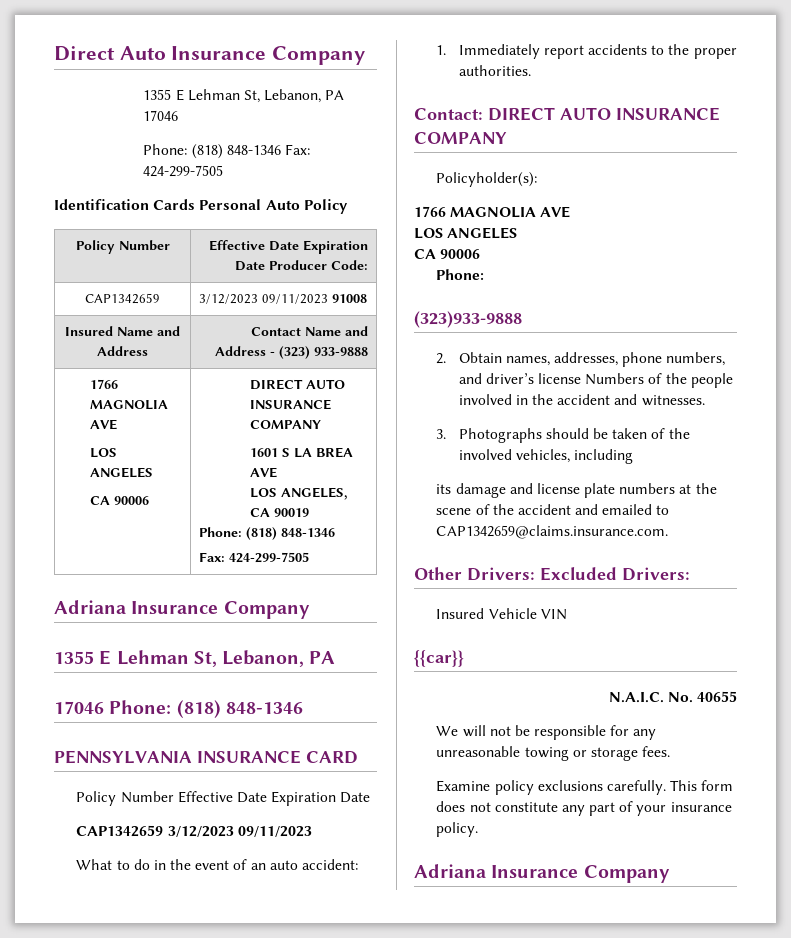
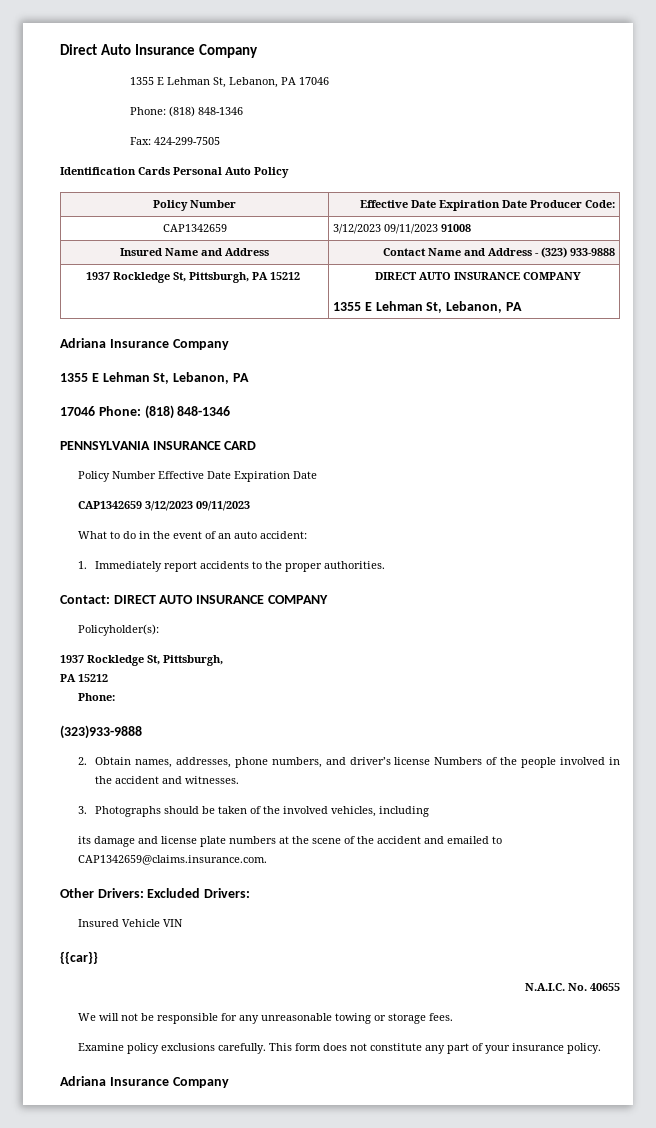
  1355 E Lehman St, Lebanon, PA 17046
- Phone: (818) 848-1346 Fax: 424-299-7505
+ Phone: (818) 848-1346
+ Fax: 424-299-7505
  Insured Name and Address | Contact Name and Address - (323) 933-9888
- 1766 MAGNOLIA AVE
- LOS ANGELES
- CA 90006 | DIRECT AUTO INSURANCE COMPANY
- 1601 S LA BREA AVE
- LOS ANGELES, CA 90019
- Phone: (818) 848-1346
- Fax: 424-299-7505
+ 1937 Rockledge St, Pittsburgh, PA 15212 | DIRECT AUTO INSURANCE COMPANY
+ 1355 E Lehman St, Lebanon, PA
  Policyholder(s):
- 1766 MAGNOLIA AVE
- LOS ANGELES
- CA 90006
+ 1937 Rockledge St, Pittsburgh,
+ PA 15212

